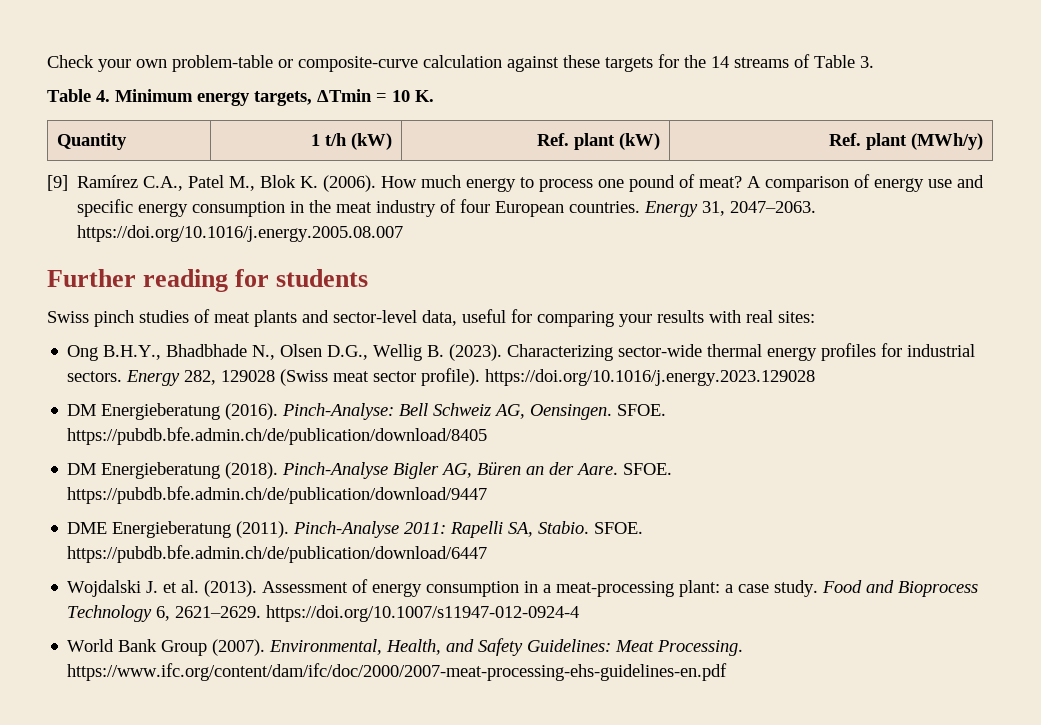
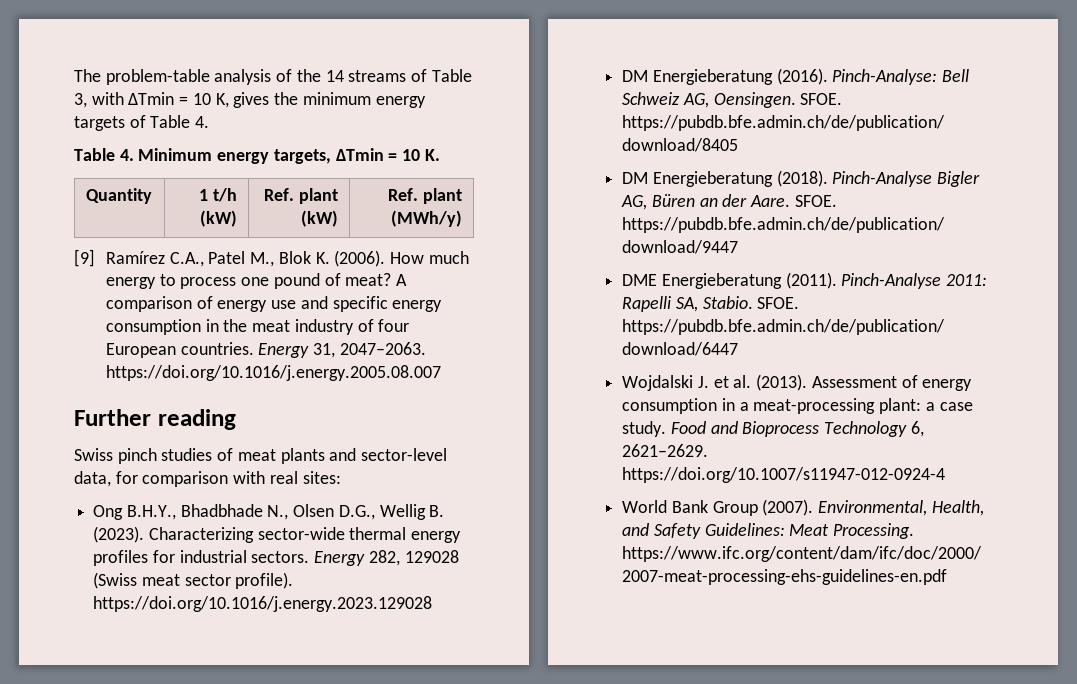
- Check your own problem-table or composite-curve calculation against these targets for the 14 streams of Table 3.
+ The problem-table analysis of the 14 streams of Table 3, with ΔTmin = 10 K, gives the minimum energy targets of Table 4.
- Further reading for students
+ Further reading
- Swiss pinch studies of meat plants and sector-level data, useful for comparing your results with real sites:
+ Swiss pinch studies of meat plants and sector-level data, for comparison with real sites:

